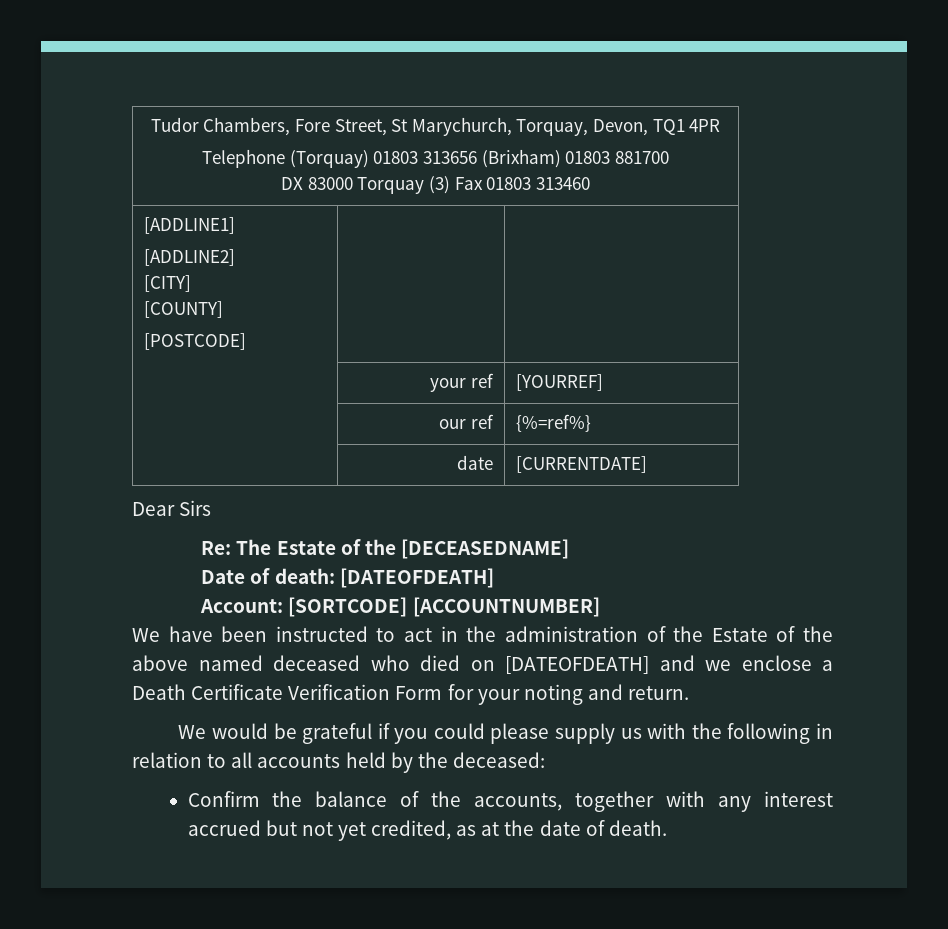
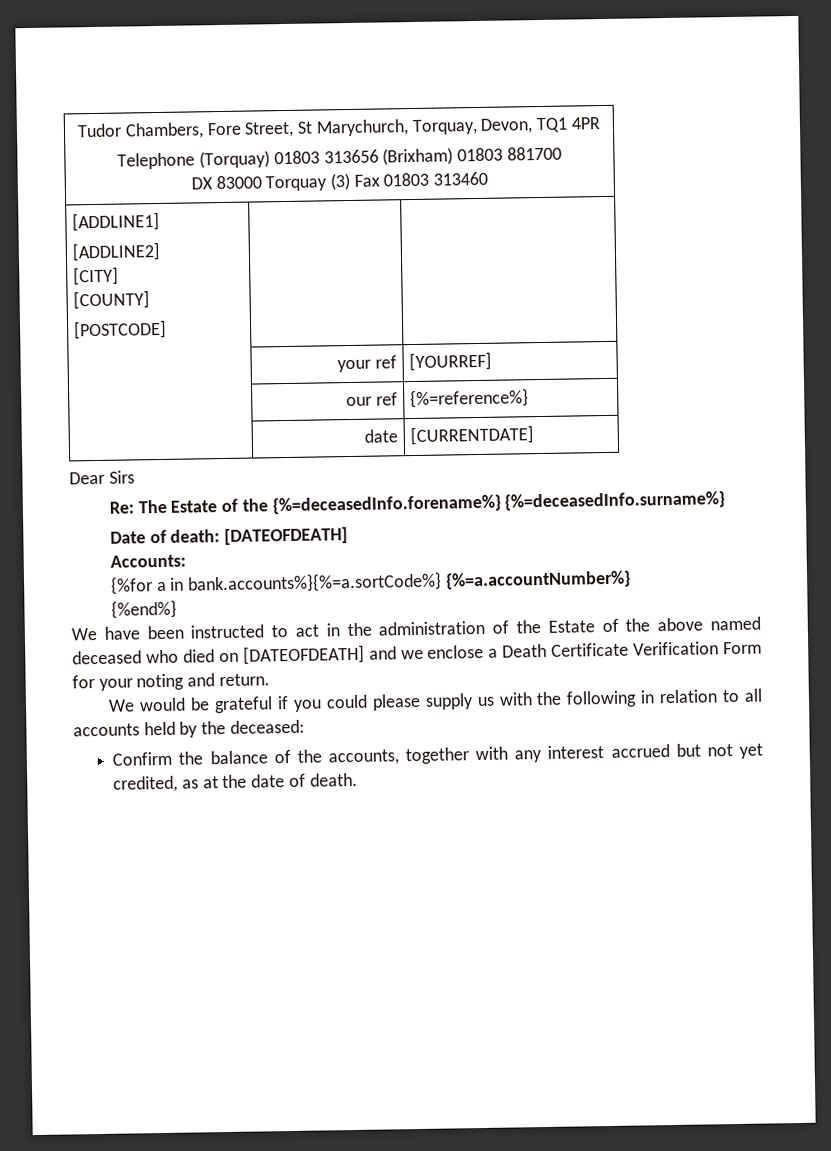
- | our ref | {%=ref%}
+ | our ref | {%=reference%}
- Re: The Estate of the [DECEASEDNAME]
+ Re: The Estate of the {%=deceasedInfo.forename%} {%=deceasedInfo.surname%}
- Account: [SORTCODE] [ACCOUNTNUMBER]
+ Accounts:
+ {%for a in bank.accounts%}{%=a.sortCode%} {%=a.accountNumber%}
+ {%end%}

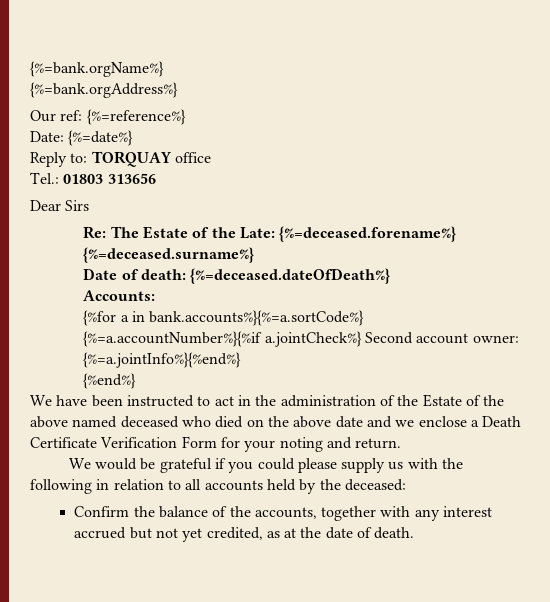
- Tudor Chambers, Fore Street, St Marychurch, Torquay, Devon, TQ1 4PR
- Telephone (Torquay) 01803 313656 (Brixham) 01803 881700
- DX 83000 Torquay (3) Fax 01803 313460
- [ADDLINE1]
- [ADDLINE2]
- [CITY]
- [COUNTY]
- [POSTCODE] | |
- | your ref | [YOURREF]
- | our ref | {%=reference%}
- | date | [CURRENTDATE]
+ {%=bank.orgName%}
+ {%=bank.orgAddress%}
+ Our ref: {%=reference%}
+ Date: {%=date%}
+ Reply to: TORQUAY office
+ Tel.: 01803 313656
- Re: The Estate of the {%=deceasedInfo.forename%} {%=deceasedInfo.surname%}
+ Re: The Estate of the Late: {%=deceased.forename%} {%=deceased.surname%}
- Date of death: [DATEOFDEATH]
+ Date of death: {%=deceased.dateOfDeath%}
- {%for a in bank.accounts%}{%=a.sortCode%} {%=a.accountNumber%}
+ {%for a in bank.accounts%}{%=a.sortCode%} {%=a.accountNumber%}{%if a.jointCheck%} Second account owner: {%=a.jointInfo%}{%end%}
- We have been instructed to act in the administration of the Estate of the above named deceased who died on [DATEOFDEATH] and we enclose a Death Certificate Verification Form for your noting and return.
+ We have been instructed to act in the administration of the Estate of the above named deceased who died on the above date and we enclose a Death Certificate Verification Form for your noting and return.

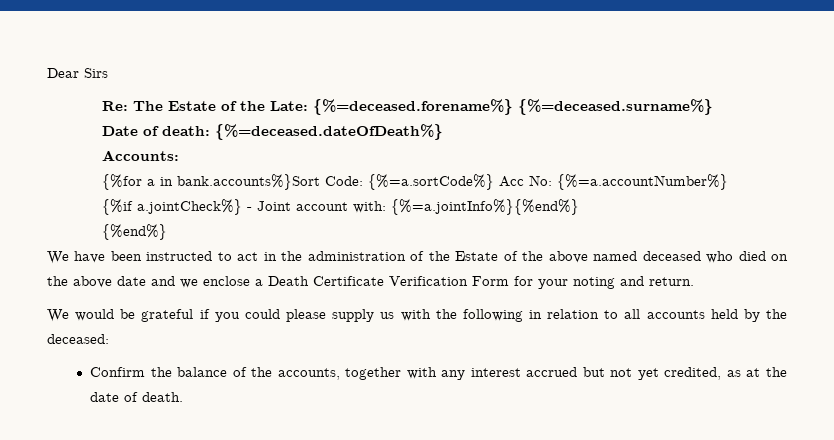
- {%=bank.orgName%}
- {%=bank.orgAddress%}
- Our ref: {%=reference%}
- Date: {%=date%}
- Reply to: TORQUAY office
- Tel.: 01803 313656
- {%for a in bank.accounts%}{%=a.sortCode%} {%=a.accountNumber%}{%if a.jointCheck%} Second account owner: {%=a.jointInfo%}{%end%}
+ {%for a in bank.accounts%}Sort Code: {%=a.sortCode%} Acc No: {%=a.accountNumber%}
+ {%if a.jointCheck%} - Joint account with: {%=a.jointInfo%}{%end%}

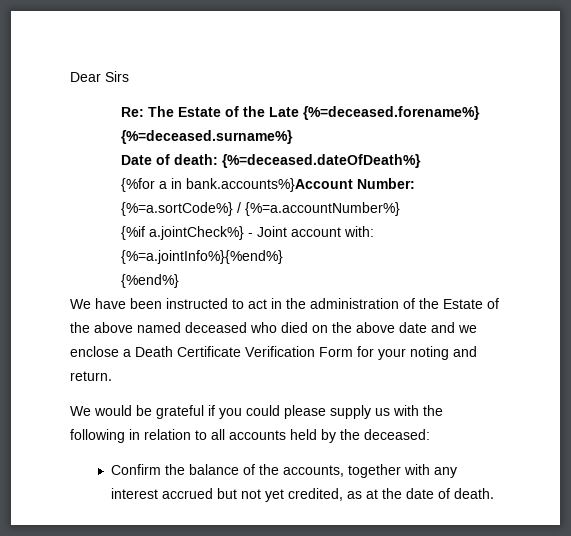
- Re: The Estate of the Late: {%=deceased.forename%} {%=deceased.surname%}
+ Re: The Estate of the Late {%=deceased.forename%} {%=deceased.surname%}
- Accounts:
- {%for a in bank.accounts%}Sort Code: {%=a.sortCode%} Acc No: {%=a.accountNumber%}
+ {%for a in bank.accounts%}Account Number: {%=a.sortCode%} / {%=a.accountNumber%}

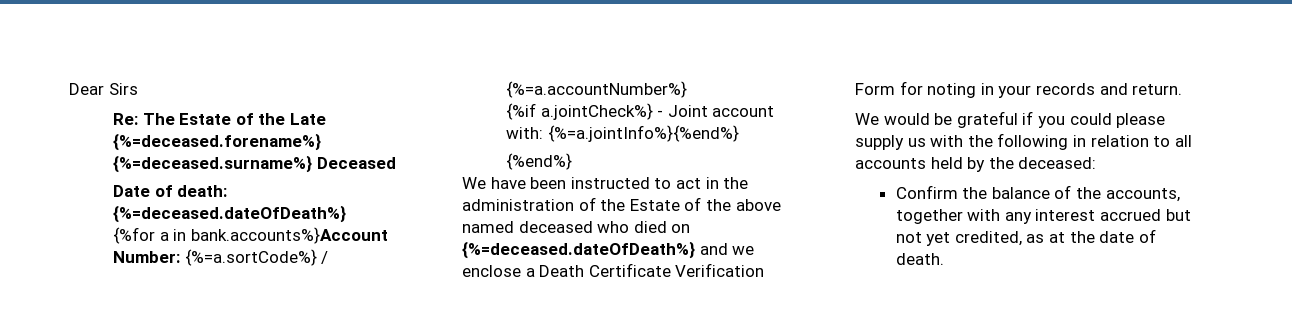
- Re: The Estate of the Late {%=deceased.forename%} {%=deceased.surname%}
+ Re: The Estate of the Late {%=deceased.forename%} {%=deceased.surname%} Deceased
- We have been instructed to act in the administration of the Estate of the above named deceased who died on the above date and we enclose a Death Certificate Verification Form for your noting and return.
+ We have been instructed to act in the administration of the Estate of the above named deceased who died on {%=deceased.dateOfDeath%} and we enclose a Death Certificate Verification Form for noting in your records and return.

